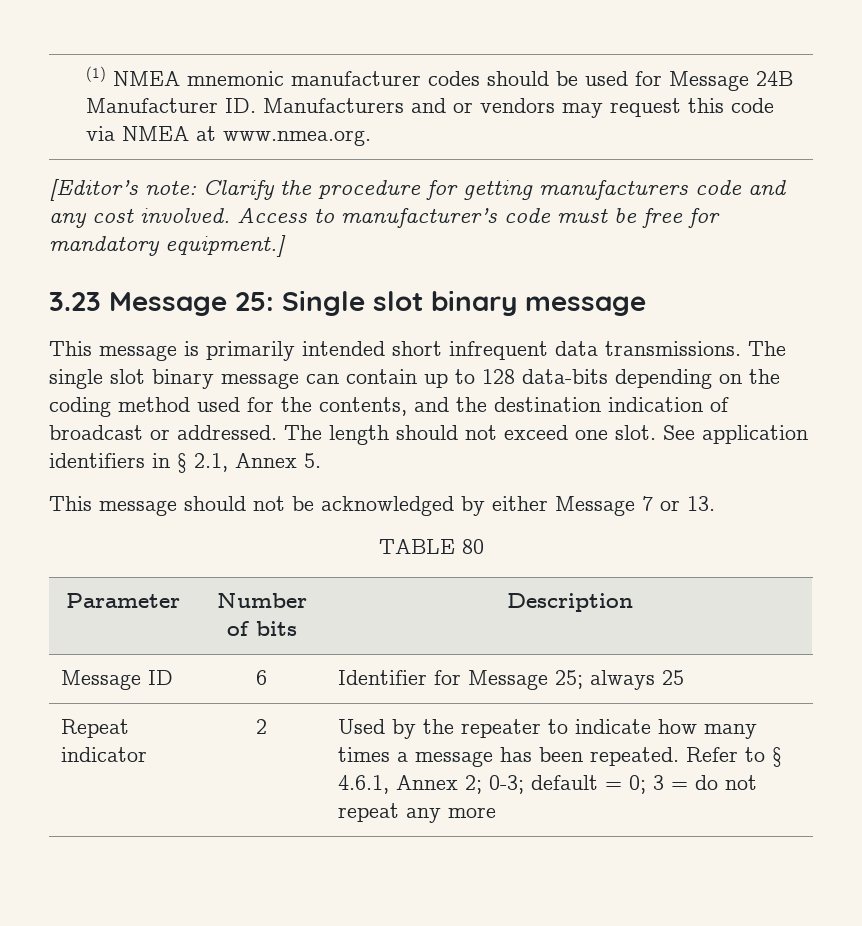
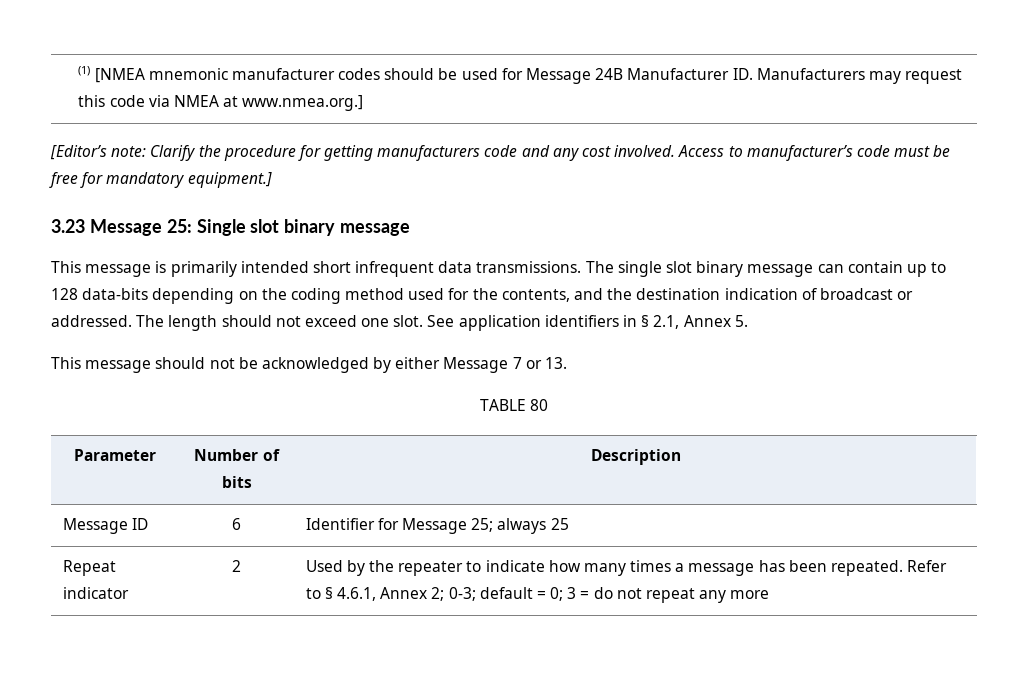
- (1) NMEA mnemonic manufacturer codes should be used for Message 24B Manufacturer ID. Manufacturers and or vendors may request this code via NMEA at www.nmea.org.
+ (1) [NMEA mnemonic manufacturer codes should be used for Message 24B Manufacturer ID. Manufacturers may request this code via NMEA at www.nmea.org.]

